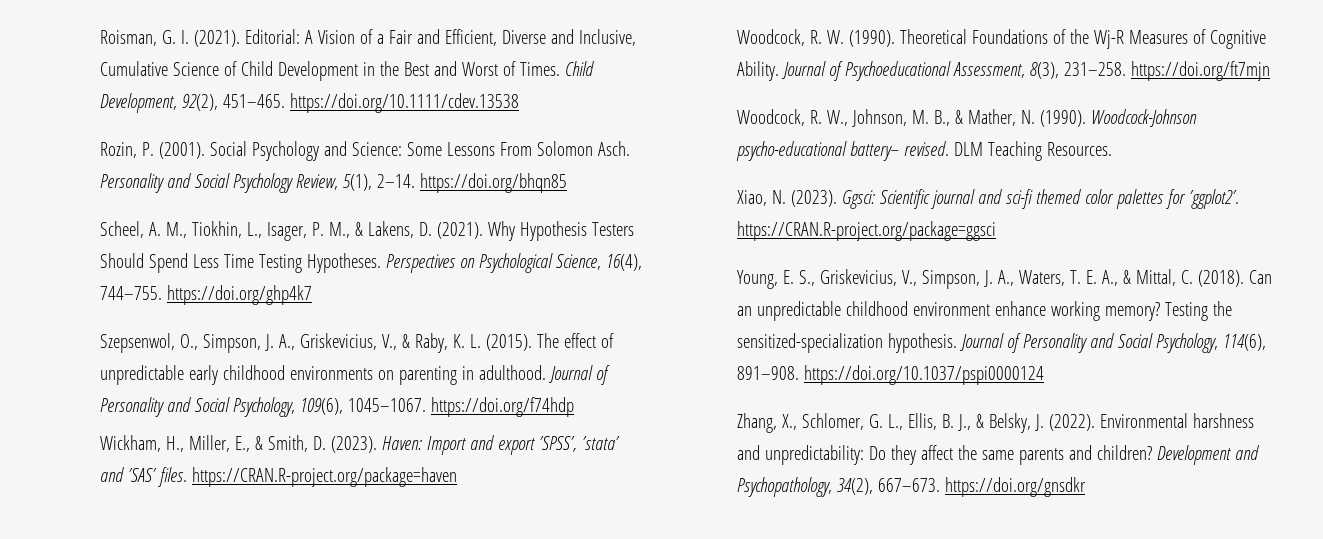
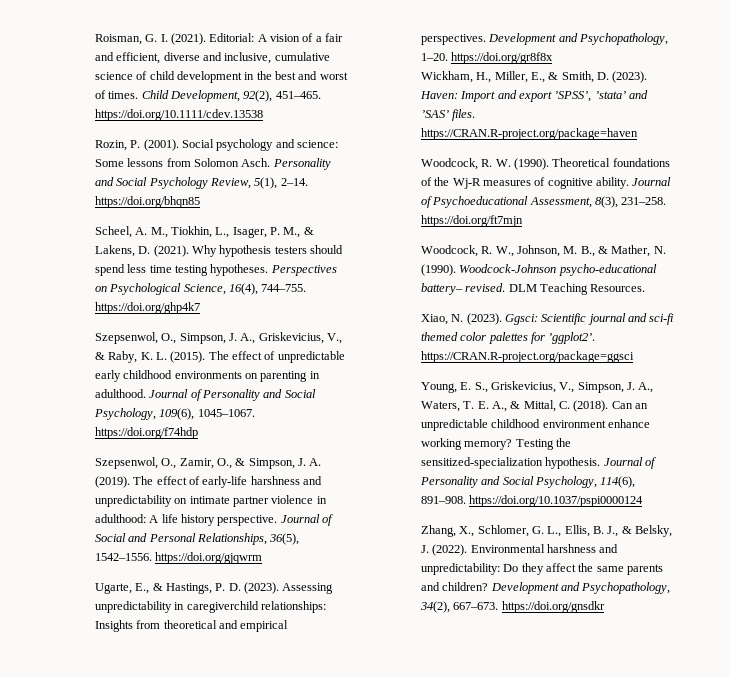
- Editorial: A Vision of a Fair and Efficient, Diverse and Inclusive, Cumulative Science of Child Development in the Best and Worst of Times.
+ Editorial: A vision of a fair and efficient, diverse and inclusive, cumulative science of child development in the best and worst of times.
- Social Psychology and Science: Some Lessons From Solomon Asch.
+ Social psychology and science: Some lessons from Solomon Asch.
- Why Hypothesis Testers Should Spend Less Time Testing Hypotheses.
+ Why hypothesis testers should spend less time testing hypotheses.
+ Szepsenwol, O., Zamir, O., & Simpson, J. A. (2019). The effect of early-life harshness and unpredictability on intimate partner violence in adulthood: A life history perspective. Journal of Social and Personal Relationships, 36(5), 1542–1556. https://doi.org/gjqwrm
+ Ugarte, E., & Hastings, P. D. (2023). Assessing unpredictability in caregiverchild relationships: Insights from theoretical and empirical perspectives. Development and Psychopathology, 1–20. https://doi.org/gr8f8x
- Theoretical Foundations of the Wj-R Measures of Cognitive Ability.
+ Theoretical foundations of the Wj-R measures of cognitive ability.

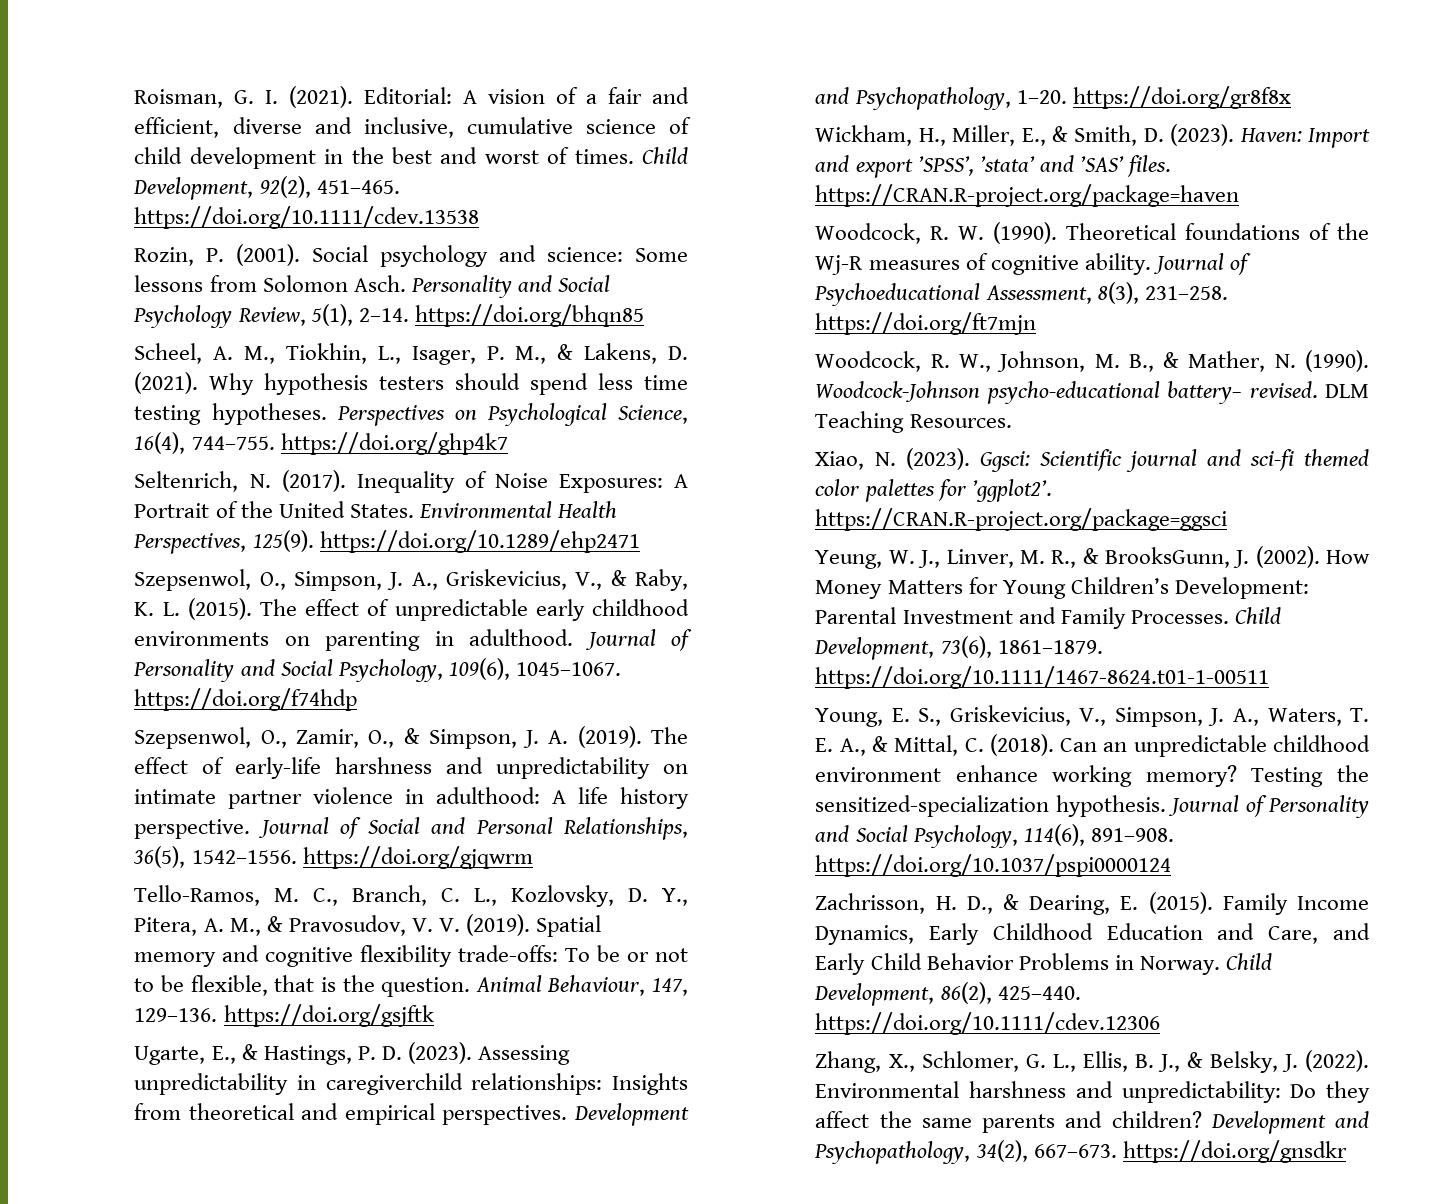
+ Seltenrich, N. (2017). Inequality of Noise Exposures: A Portrait of the United States. Environmental Health Perspectives, 125(9). https://doi.org/10.1289/ehp2471
+ Tello-Ramos, M. C., Branch, C. L., Kozlovsky, D. Y., Pitera, A. M., & Pravosudov, V. V. (2019). Spatial memory and cognitive flexibility trade-offs: To be or not to be flexible, that is the question. Animal Behaviour, 147, 129–136. https://doi.org/gsjftk
+ Yeung, W. J., Linver, M. R., & BrooksGunn, J. (2002). How Money Matters for Young Children’s Development: Parental Investment and Family Processes. Child Development, 73(6), 1861–1879. https://doi.org/10.1111/1467-8624.t01-1-00511
+ Zachrisson, H. D., & Dearing, E. (2015). Family Income Dynamics, Early Childhood Education and Care, and Early Child Behavior Problems in Norway. Child Development, 86(2), 425–440. https://doi.org/10.1111/cdev.12306

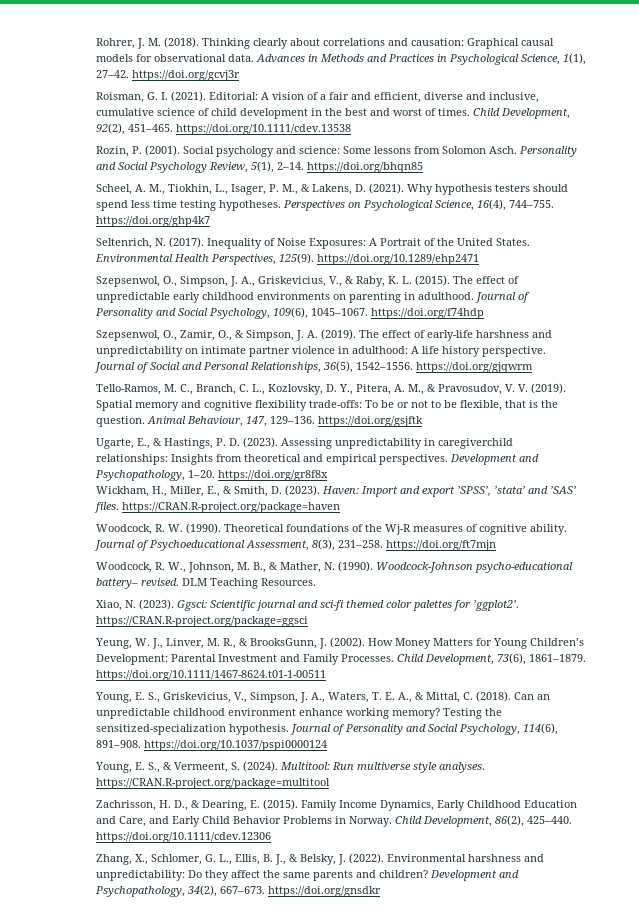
+ Rohrer, J. M. (2018). Thinking clearly about correlations and causation: Graphical causal models for observational data. Advances in Methods and Practices in Psychological Science, 1(1), 27–42. https://doi.org/gcvj3r
+ Young, E. S., & Vermeent, S. (2024). Multitool: Run multiverse style analyses. https://CRAN.R-project.org/package=multitool

